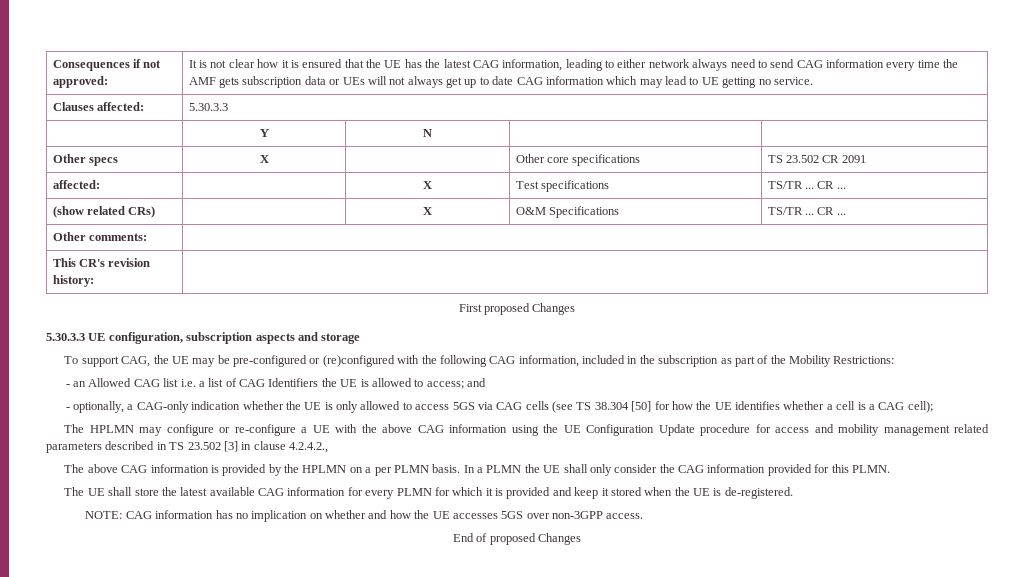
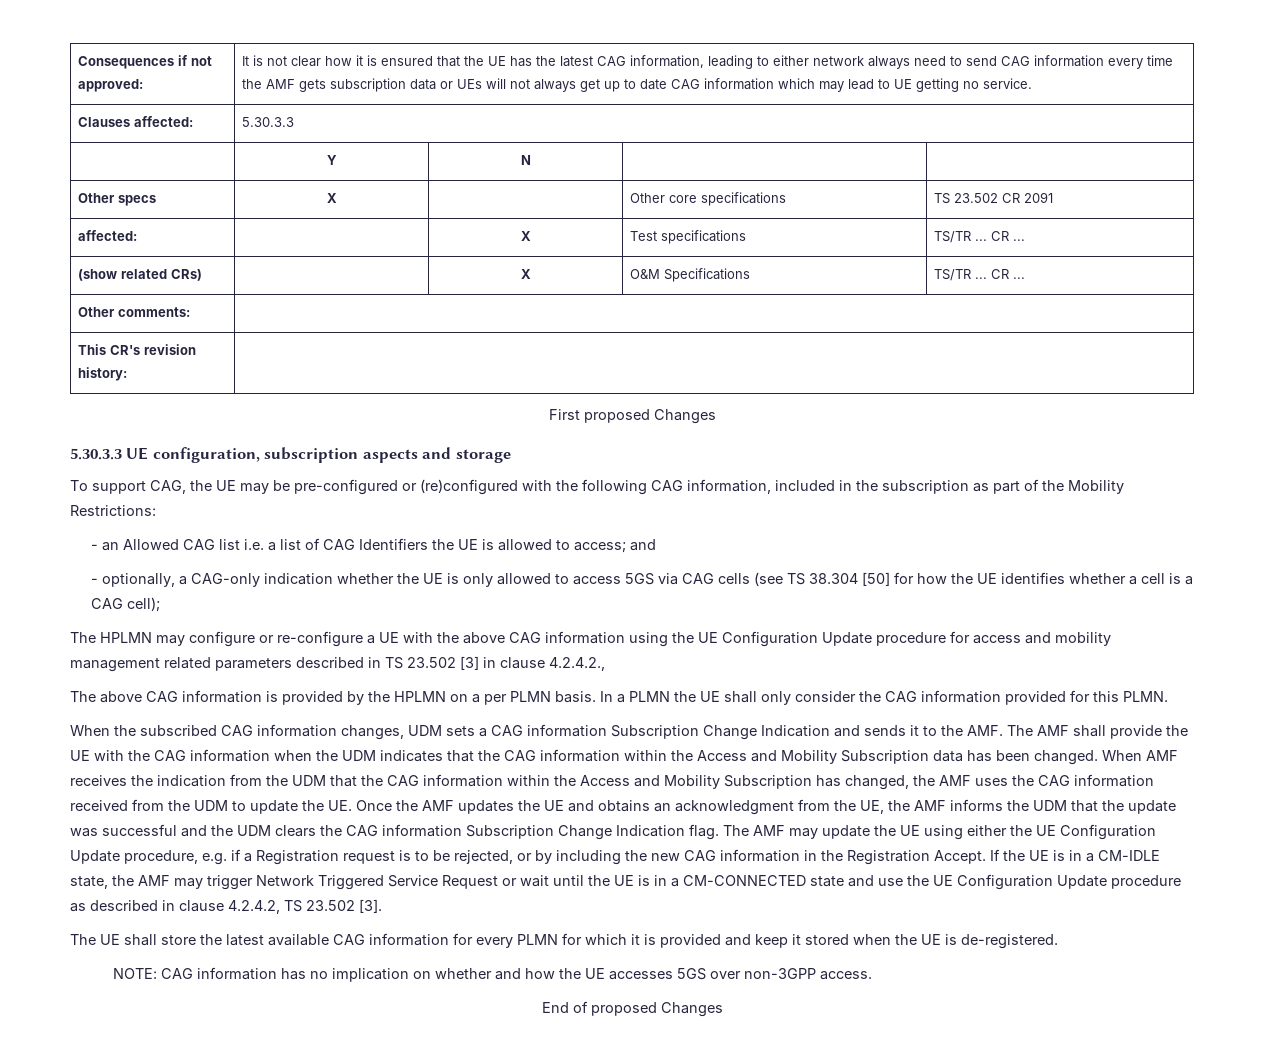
+ When the subscribed CAG information changes, UDM sets a CAG information Subscription Change Indication and sends it to the AMF. The AMF shall provide the UE with the CAG information when the UDM indicates that the CAG information within the Access and Mobility Subscription data has been changed. When AMF receives the indication from the UDM that the CAG information within the Access and Mobility Subscription has changed, the AMF uses the CAG information received from the UDM to update the UE. Once the AMF updates the UE and obtains an acknowledgment from the UE, the AMF informs the UDM that the update was successful and the UDM clears the CAG information Subscription Change Indication flag. The AMF may update the UE using either the UE Configuration Update procedure, e.g. if a Registration request is to be rejected, or by including the new CAG information in the Registration Accept. If the UE is in a CM-IDLE state, the AMF may trigger Network Triggered Service Request or wait until the UE is in a CM-CONNECTED state and use the UE Configuration Update procedure as described in clause 4.2.4.2, TS 23.502 [3].

